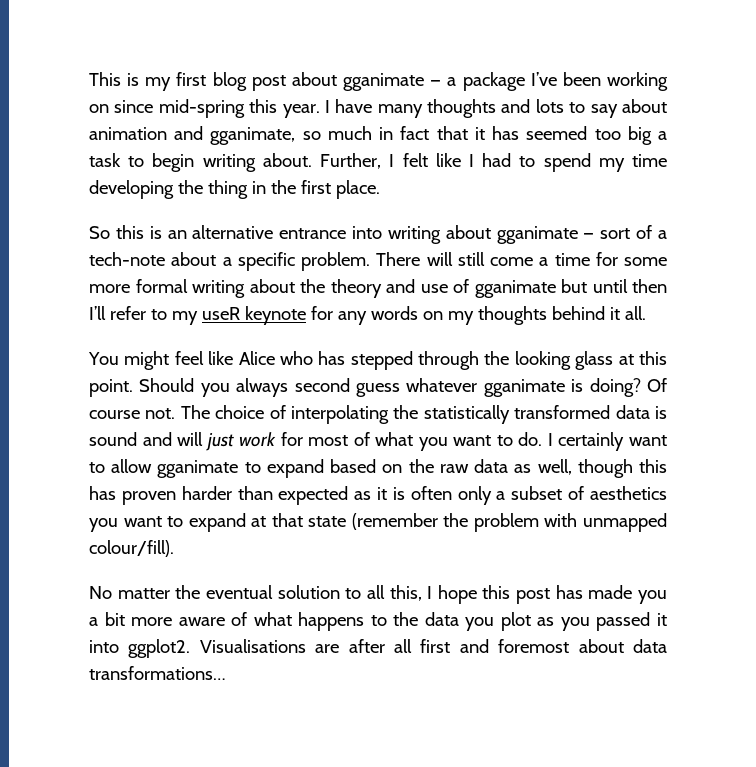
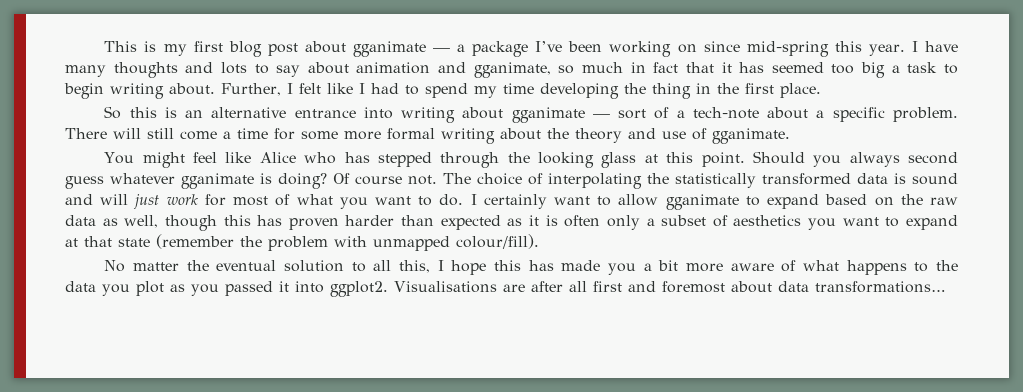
- There will still come a time for some more formal writing about the theory and use of gganimate but until then I’ll refer to my useR keynote for any words on my thoughts behind it all.
+ There will still come a time for some more formal writing about the theory and use of gganimate.
- No matter the eventual solution to all this, I hope this post has made you a bit more aware of what happens to the data you plot as you passed it into ggplot2.
+ No matter the eventual solution to all this, I hope this has made you a bit more aware of what happens to the data you plot as you passed it into ggplot2.

